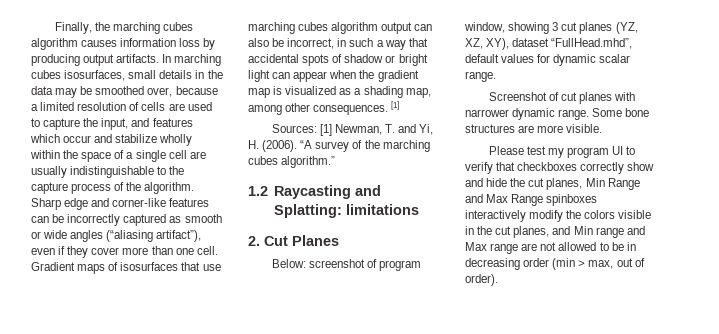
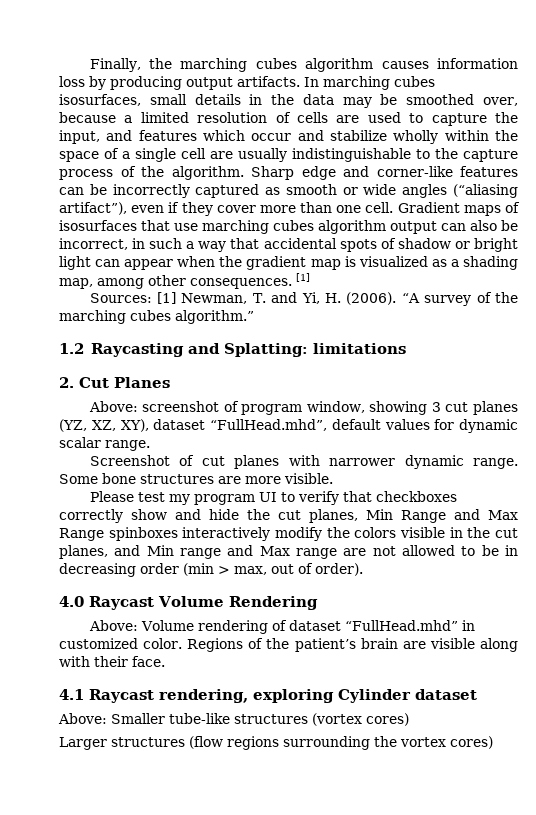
- Below: screenshot of program window, showing 3 cut planes (YZ, XZ, XY), dataset “FullHead.mhd”, default values for dynamic scalar range.
+ Above: screenshot of program window, showing 3 cut planes (YZ, XZ, XY), dataset “FullHead.mhd”, default values for dynamic scalar range.
+ 4.0 Raycast Volume Rendering
+ Above: Volume rendering of dataset “FullHead.mhd” in customized color. Regions of the patient’s brain are visible along with their face.
+ 4.1 Raycast rendering, exploring Cylinder dataset
+ Above: Smaller tube-like structures (vortex cores)
+ Larger structures (flow regions surrounding the vortex cores)

